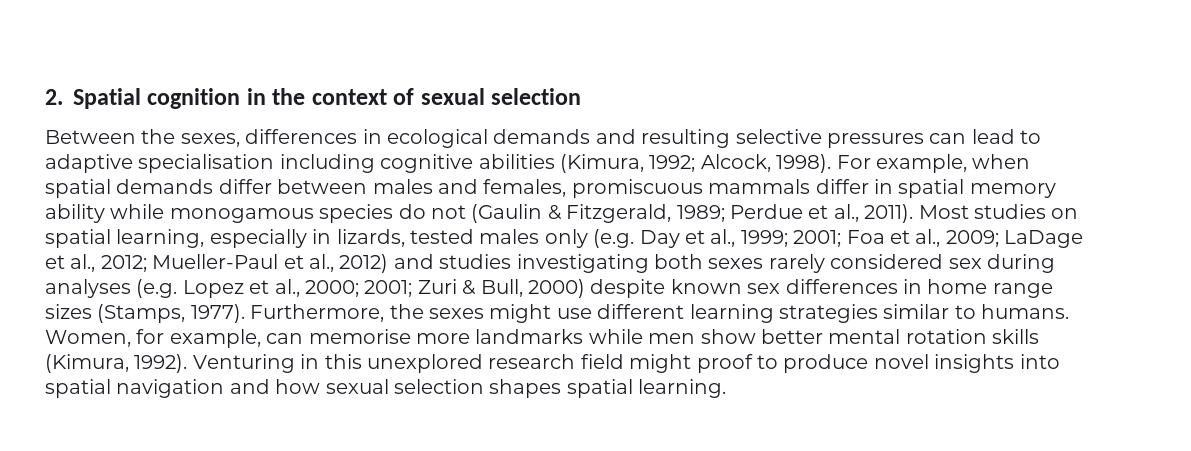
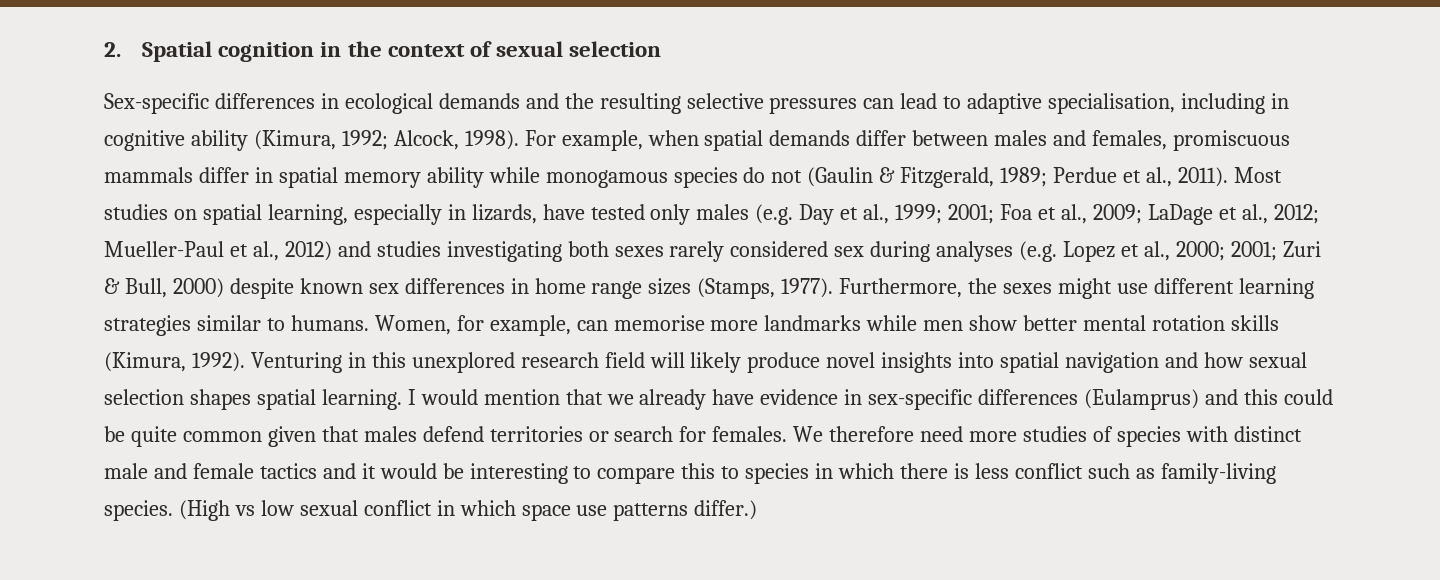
- Between the sexes, differences in ecological demands and resulting selective pressures can lead to adaptive specialisation including cognitive abilities (Kimura, 1992; Alcock, 1998).
+ Sex-specific differences in ecological demands and the resulting selective pressures can lead to adaptive specialisation, including in cognitive ability (Kimura, 1992; Alcock, 1998).
- Most studies on spatial learning, especially in lizards, tested males only (e.g. Day et al., 1999; 2001; Foa et al., 2009; LaDage et al., 2012; Mueller-Paul et al., 2012) and studies investigating both sexes rarely considered sex during analyses (e.g. Lopez et al., 2000; 2001; Zuri & Bull, 2000) despite known sex differences in home range sizes (Stamps, 1977).
+ Most studies on spatial learning, especially in lizards, have tested only males (e.g. Day et al., 1999; 2001; Foa et al., 2009; LaDage et al., 2012; Mueller-Paul et al., 2012) and studies investigating both sexes rarely considered sex during analyses (e.g. Lopez et al., 2000; 2001; Zuri & Bull, 2000) despite known sex differences in home range sizes (Stamps, 1977).
- Venturing in this unexplored research field might proof to produce novel insights into spatial navigation and how sexual selection shapes spatial learning.
+ Venturing in this unexplored research field will likely produce novel insights into spatial navigation and how sexual selection shapes spatial learning.
+ I would mention that we already have evidence in sex-specific differences (Eulamprus) and this could be quite common given that males defend territories or search for females. We therefore need more studies of species with distinct male and female tactics and it would be interesting to compare this to species in which there is less conflict such as family-living species. (High vs low sexual conflict in which space use patterns differ.)

